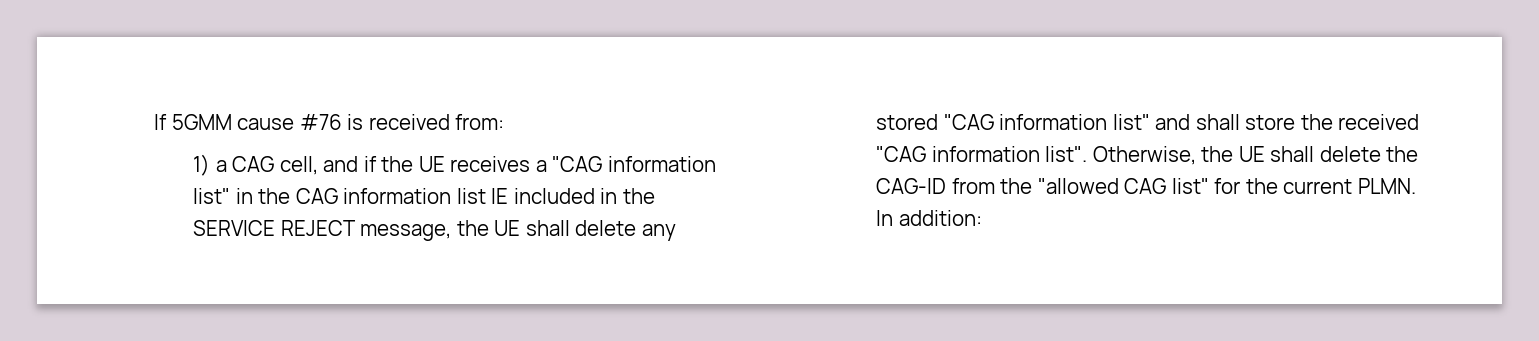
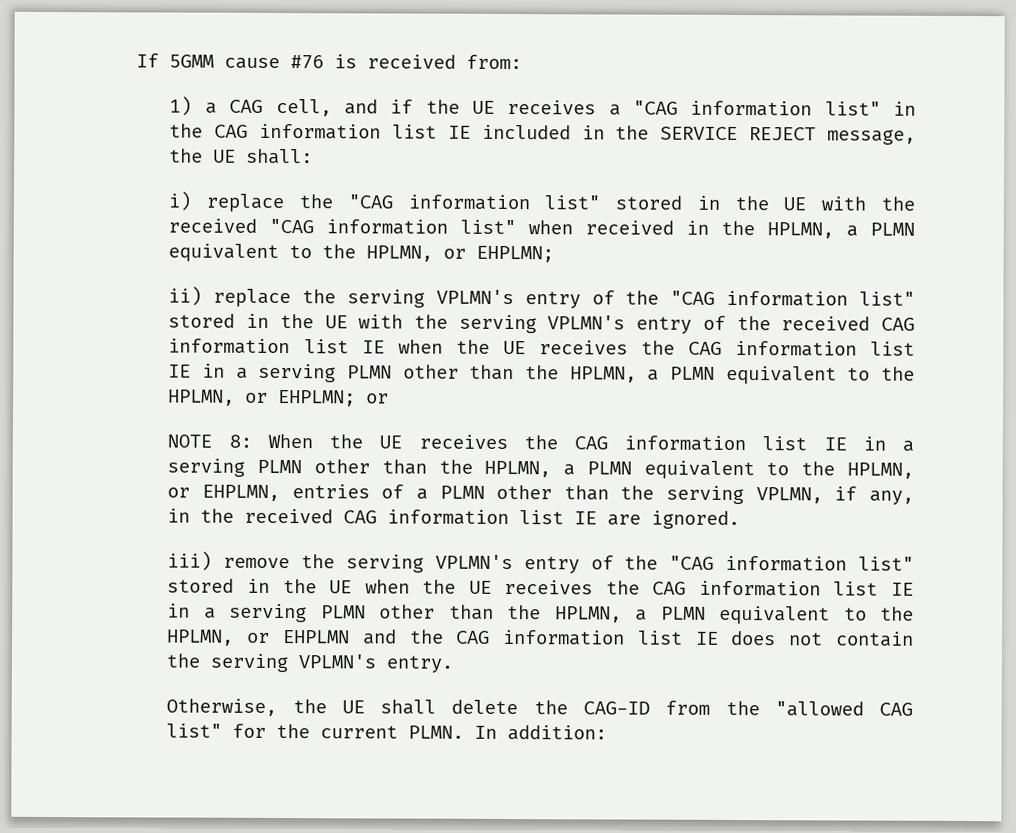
- 1) a CAG cell, and if the UE receives a "CAG information list" in the CAG information list IE included in the SERVICE REJECT message, the UE shall delete any stored "CAG information list" and shall store the received "CAG information list". Otherwise, the UE shall delete the CAG-ID from the "allowed CAG list" for the current PLMN.
+ 1) a CAG cell, and if the UE receives a "CAG information list" in the CAG information list IE included in the SERVICE REJECT message, the UE shall:
+ i) replace the "CAG information list" stored in the UE with the received "CAG information list" when received in the HPLMN, a PLMN equivalent to the HPLMN, or EHPLMN;
+ ii) replace the serving VPLMN's entry of the "CAG information list" stored in the UE with the serving VPLMN's entry of the received CAG information list IE when the UE receives the CAG information list IE in a serving PLMN other than the HPLMN, a PLMN equivalent to the HPLMN, or EHPLMN; or
+ NOTE 8: When the UE receives the CAG information list IE in a serving PLMN other than the HPLMN, a PLMN equivalent to the HPLMN, or EHPLMN, entries of a PLMN other than the serving VPLMN, if any, in the received CAG information list IE are ignored.
+ iii) remove the serving VPLMN's entry of the "CAG information list" stored in the UE when the UE receives the CAG information list IE in a serving PLMN other than the HPLMN, a PLMN equivalent to the HPLMN, or EHPLMN and the CAG information list IE does not contain the serving VPLMN's entry.
+ Otherwise, the UE shall delete the CAG-ID from the "allowed CAG list" for the current PLMN.

